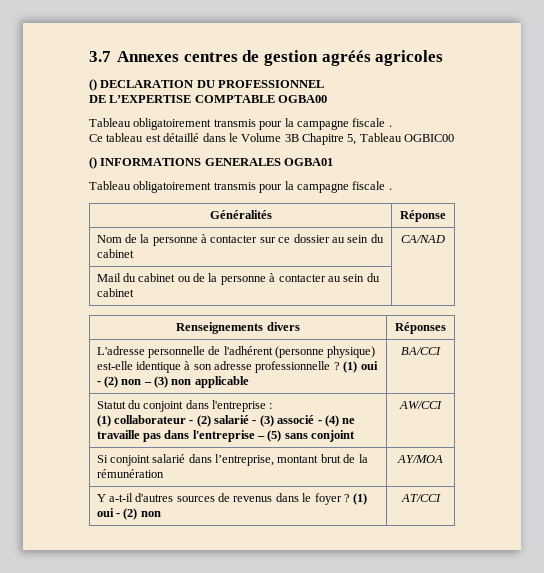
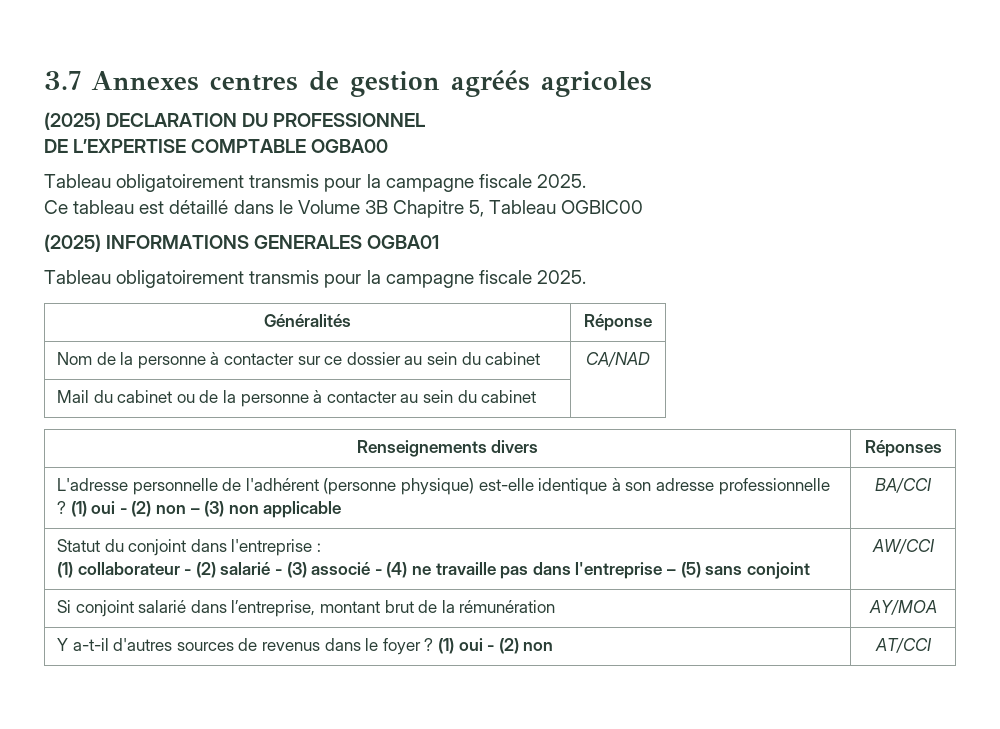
- () DECLARATION DU PROFESSIONNEL
+ (2025) DECLARATION DU PROFESSIONNEL
  DE L’EXPERTISE COMPTABLE OGBA00
- Tableau obligatoirement transmis pour la campagne fiscale .
+ Tableau obligatoirement transmis pour la campagne fiscale 2025.
- () INFORMATIONS GENERALES OGBA01
- Tableau obligatoirement transmis pour la campagne fiscale .
+ (2025) INFORMATIONS GENERALES OGBA01
+ Tableau obligatoirement transmis pour la campagne fiscale 2025.

